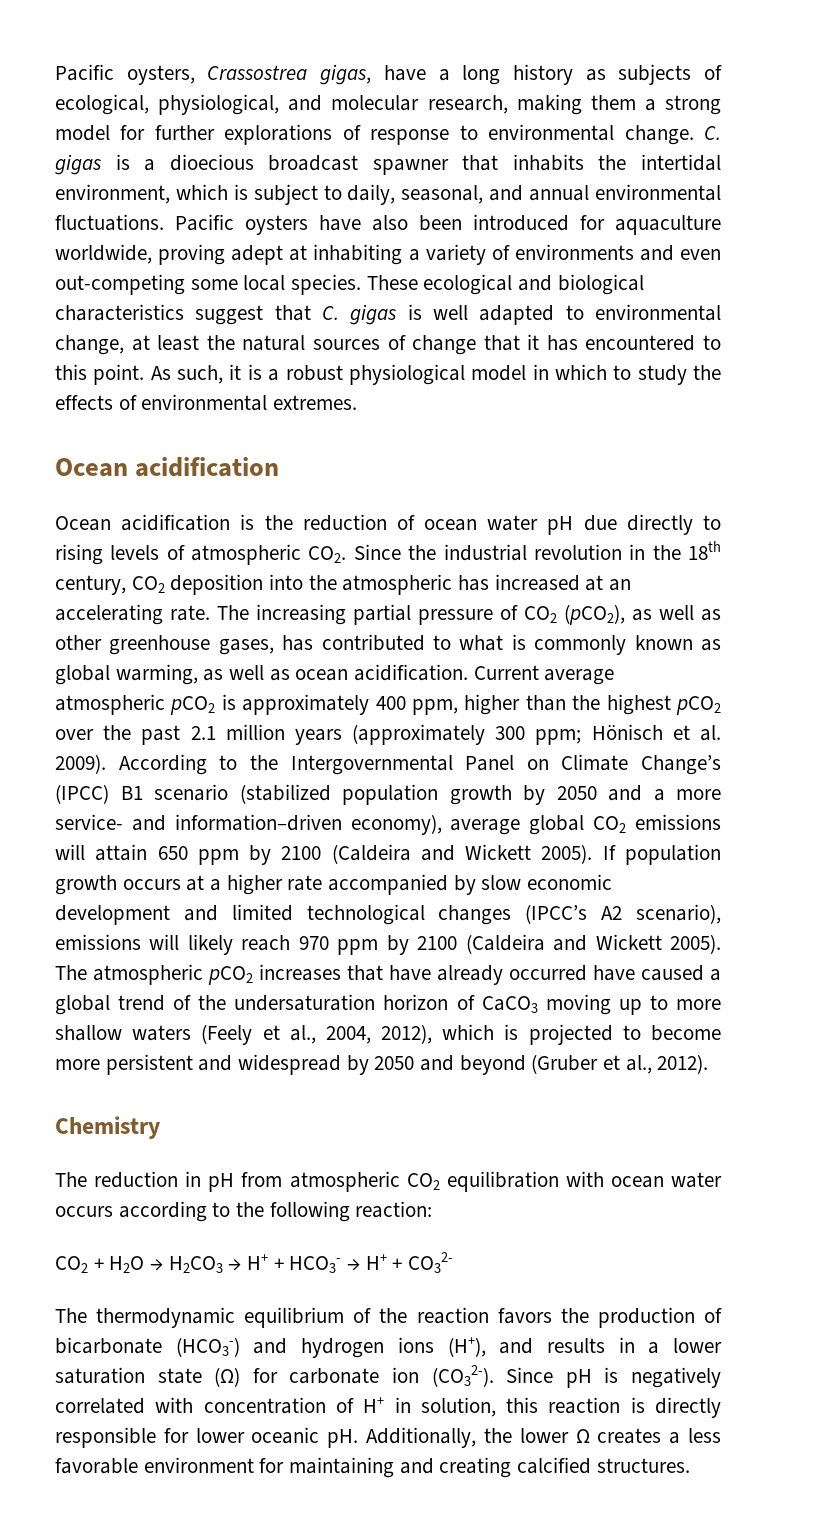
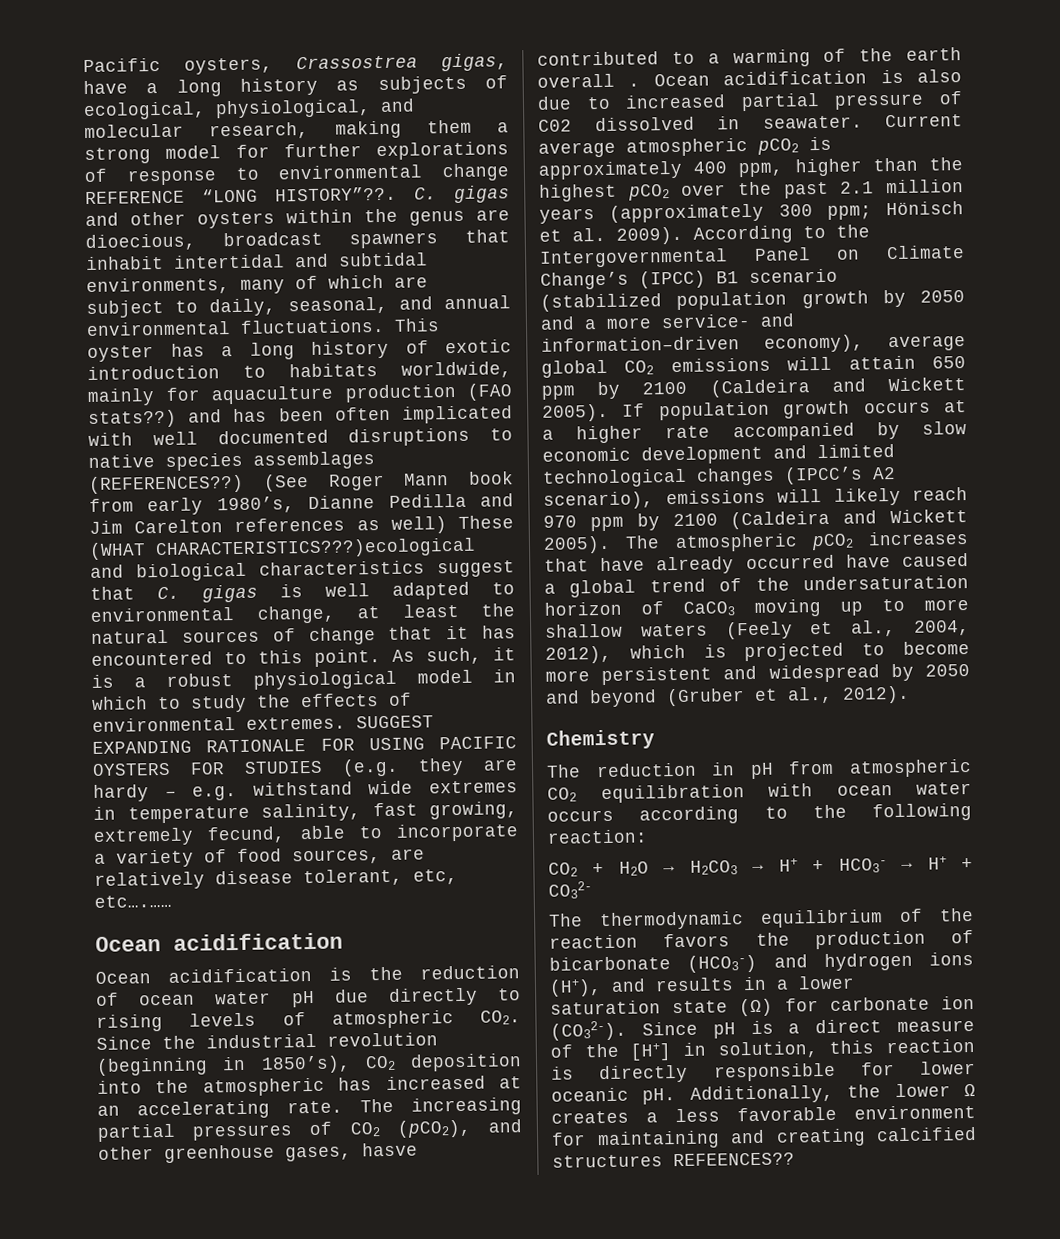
- Pacific oysters, Crassostrea gigas, have a long history as subjects of ecological, physiological, and molecular research, making them a strong model for further explorations of response to environmental change. C. gigas is a dioecious broadcast spawner that inhabits the intertidal environment, which is subject to daily, seasonal, and annual environmental fluctuations.
+ Pacific oysters, Crassostrea gigas, have a long history as subjects of ecological, physiological, and molecular research, making them a strong model for further explorations of response to environmental change REFERENCE “LONG HISTORY”??. C. gigas and other oysters within the genus are dioecious, broadcast spawners that inhabit intertidal and subtidal environments, many of which are subject to daily, seasonal, and annual environmental fluctuations.
- Pacific oysters have also been introduced for aquaculture worldwide, proving adept at inhabiting a variety of environments and even out-competing some local species. These ecological and biological characteristics suggest that C. gigas is well adapted to environmental change, at least the natural sources of change that it has encountered to this point.
+ This oyster has a long history of exotic introduction to habitats worldwide, mainly for aquaculture production (FAO stats??) and has been often implicated with well documented disruptions to native species assemblages (REFERENCES??) (See Roger Mann book from early 1980’s, Dianne Pedilla and Jim Carelton references as well) These (WHAT CHARACTERISTICS???)ecological and biological characteristics suggest that C. gigas is well adapted to environmental change, at least the natural sources of change that it has encountered to this point.
+ SUGGEST EXPANDING RATIONALE FOR USING PACIFIC OYSTERS FOR STUDIES (e.g. they are hardy – e.g. withstand wide extremes in temperature salinity, fast growing, extremely fecund, able to incorporate a variety of food sources, are relatively disease tolerant, etc, etc….……
- Ocean acidification is the reduction of ocean water pH due directly to rising levels of atmospheric CO2. Since the industrial revolution in the 18th century, CO2 deposition into the atmospheric has increased at an accelerating rate.
+ Ocean acidification is the reduction of ocean water pH due directly to rising levels of atmospheric CO2. Since the industrial revolution (beginning in 1850’s), CO2 deposition into the atmospheric has increased at an accelerating rate.
- The increasing partial pressure of CO2 (pCO2), as well as other greenhouse gases, has contributed to what is commonly known as global warming, as well as ocean acidification.
+ The increasing partial pressures of CO2 (pCO2), and other greenhouse gases, hasve contributed to a warming of the earth overall . Ocean acidification is also due to increased partial pressure of C02 dissolved in seawater.
- Since pH is negatively correlated with concentration of H+ in solution, this reaction is directly responsible for lower oceanic pH.
+ Since pH is a direct measure of the [H+] in solution, this reaction is directly responsible for lower oceanic pH.
- Additionally, the lower Ω creates a less favorable environment for maintaining and creating calcified structures.
+ Additionally, the lower Ω creates a less favorable environment for maintaining and creating calcified structures REFEENCES??

